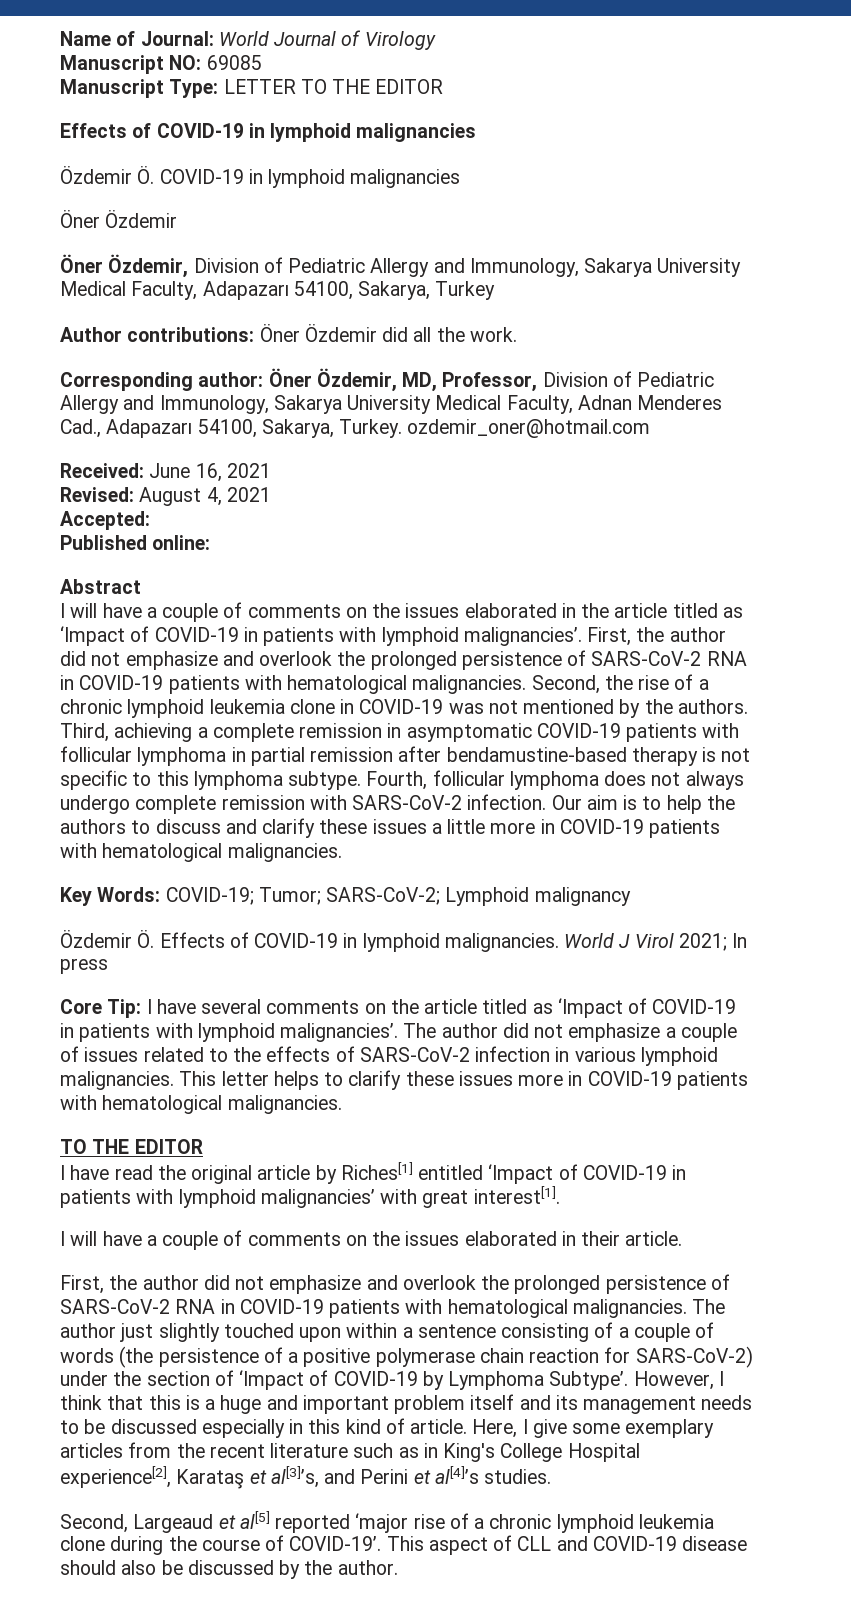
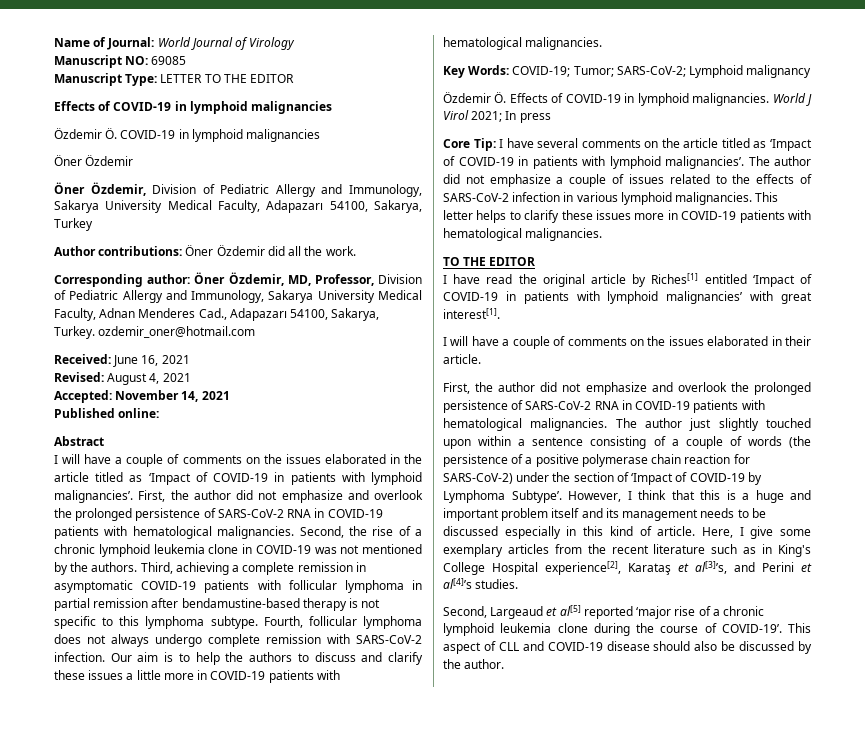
- Accepted:
+ Accepted: November 14, 2021

